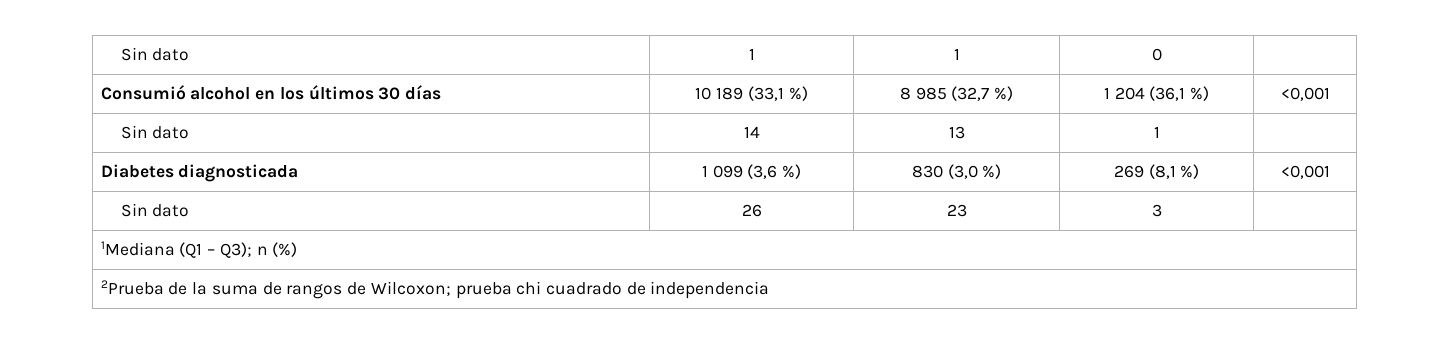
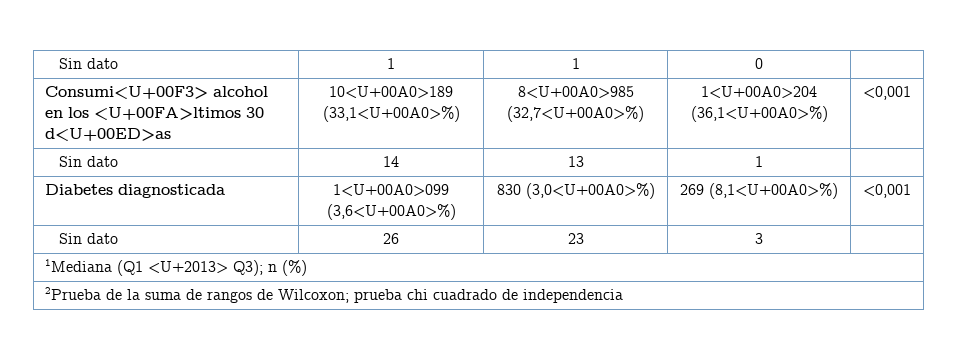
- Consumió alcohol en los últimos 30 días | 10 189 (33,1 %) | 8 985 (32,7 %) | 1 204 (36,1 %) | <0,001
+ Consumi<U+00F3> alcohol en los <U+00FA>ltimos 30 d<U+00ED>as | 10<U+00A0>189 (33,1<U+00A0>%) | 8<U+00A0>985 (32,7<U+00A0>%) | 1<U+00A0>204 (36,1<U+00A0>%) | <0,001
- Diabetes diagnosticada | 1 099 (3,6 %) | 830 (3,0 %) | 269 (8,1 %) | <0,001
+ Diabetes diagnosticada | 1<U+00A0>099 (3,6<U+00A0>%) | 830 (3,0<U+00A0>%) | 269 (8,1<U+00A0>%) | <0,001
- 1Mediana (Q1 – Q3); n (%)
+ 1Mediana (Q1 <U+2013> Q3); n (%)

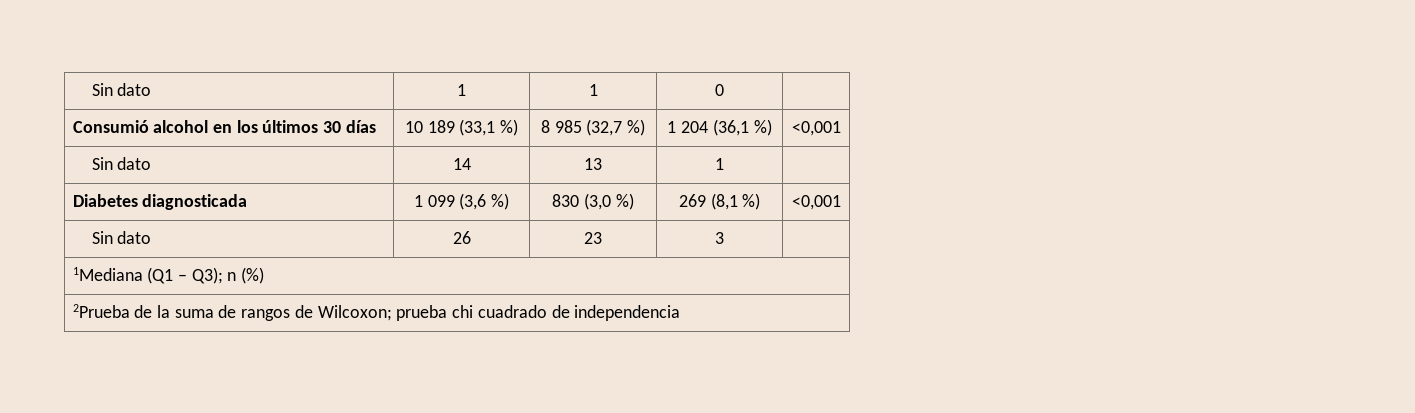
- Consumi<U+00F3> alcohol en los <U+00FA>ltimos 30 d<U+00ED>as | 10<U+00A0>189 (33,1<U+00A0>%) | 8<U+00A0>985 (32,7<U+00A0>%) | 1<U+00A0>204 (36,1<U+00A0>%) | <0,001
+ Consumió alcohol en los últimos 30 días | 10 189 (33,1 %) | 8 985 (32,7 %) | 1 204 (36,1 %) | <0,001
- Diabetes diagnosticada | 1<U+00A0>099 (3,6<U+00A0>%) | 830 (3,0<U+00A0>%) | 269 (8,1<U+00A0>%) | <0,001
+ Diabetes diagnosticada | 1 099 (3,6 %) | 830 (3,0 %) | 269 (8,1 %) | <0,001
- 1Mediana (Q1 <U+2013> Q3); n (%)
+ 1Mediana (Q1 – Q3); n (%)

